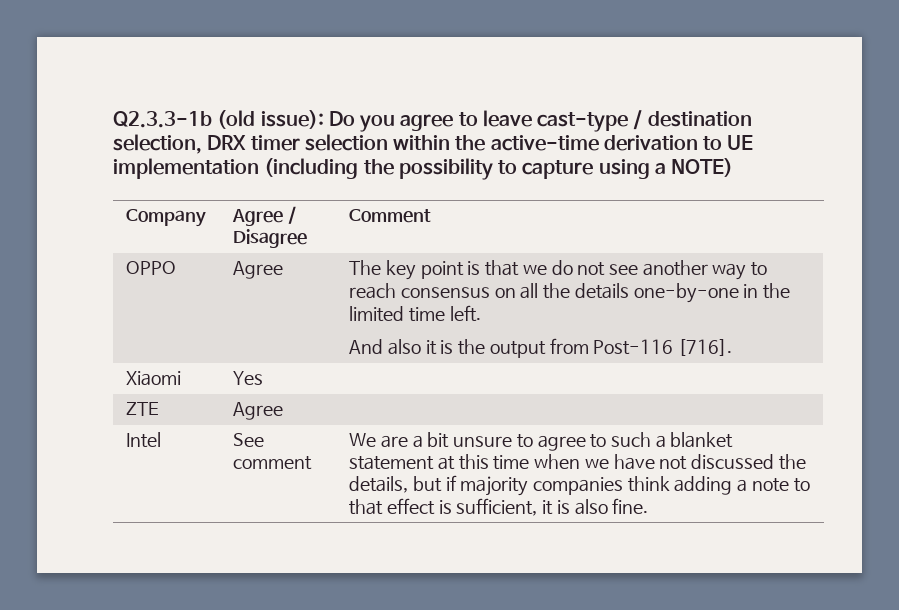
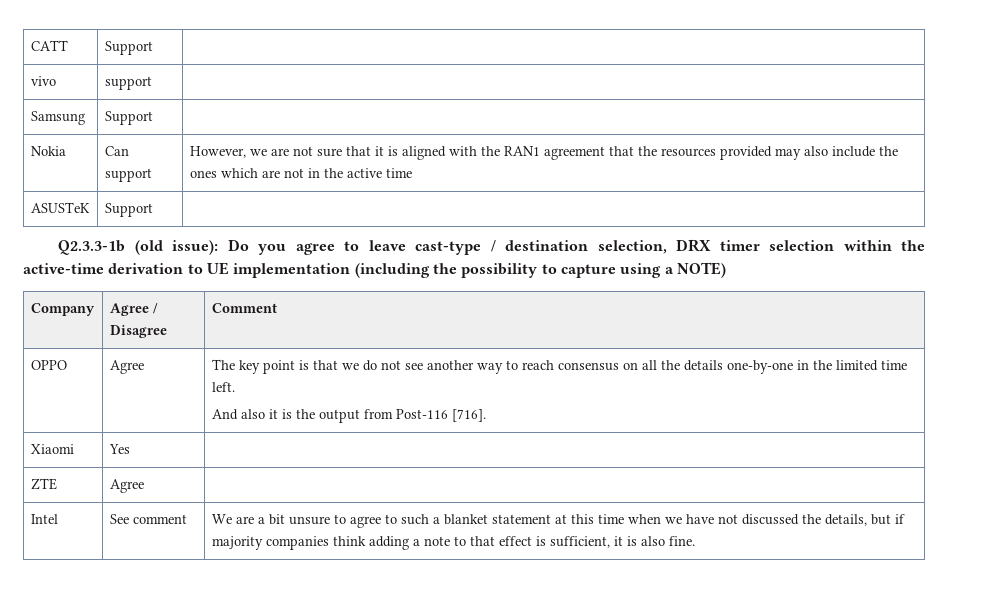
+ CATT | Support |
+ vivo | support |
+ Samsung | Support |
+ Nokia | Can support | However, we are not sure that it is aligned with the RAN1 agreement that the resources provided may also include the ones which are not in the active time
+ ASUSTeK | Support |

